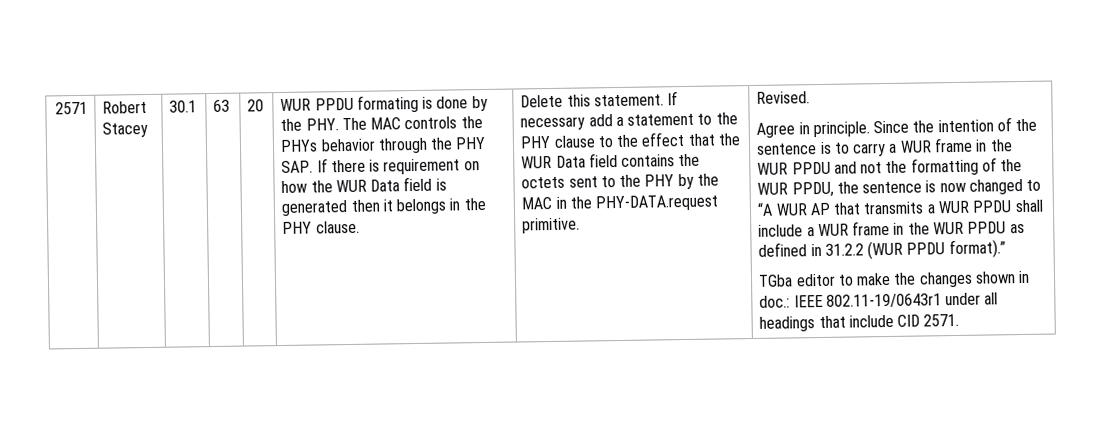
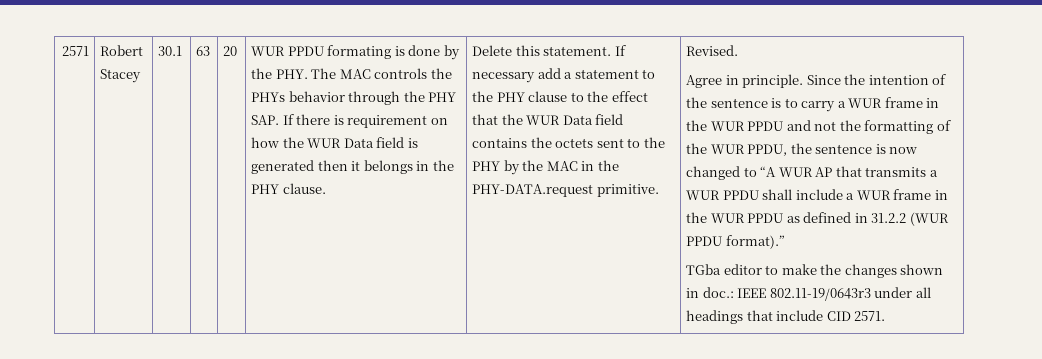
- TGba editor to make the changes shown in doc.: IEEE 802.11-19/0643r1 under all headings that include CID 2571.
+ TGba editor to make the changes shown in doc.: IEEE 802.11-19/0643r3 under all headings that include CID 2571.

